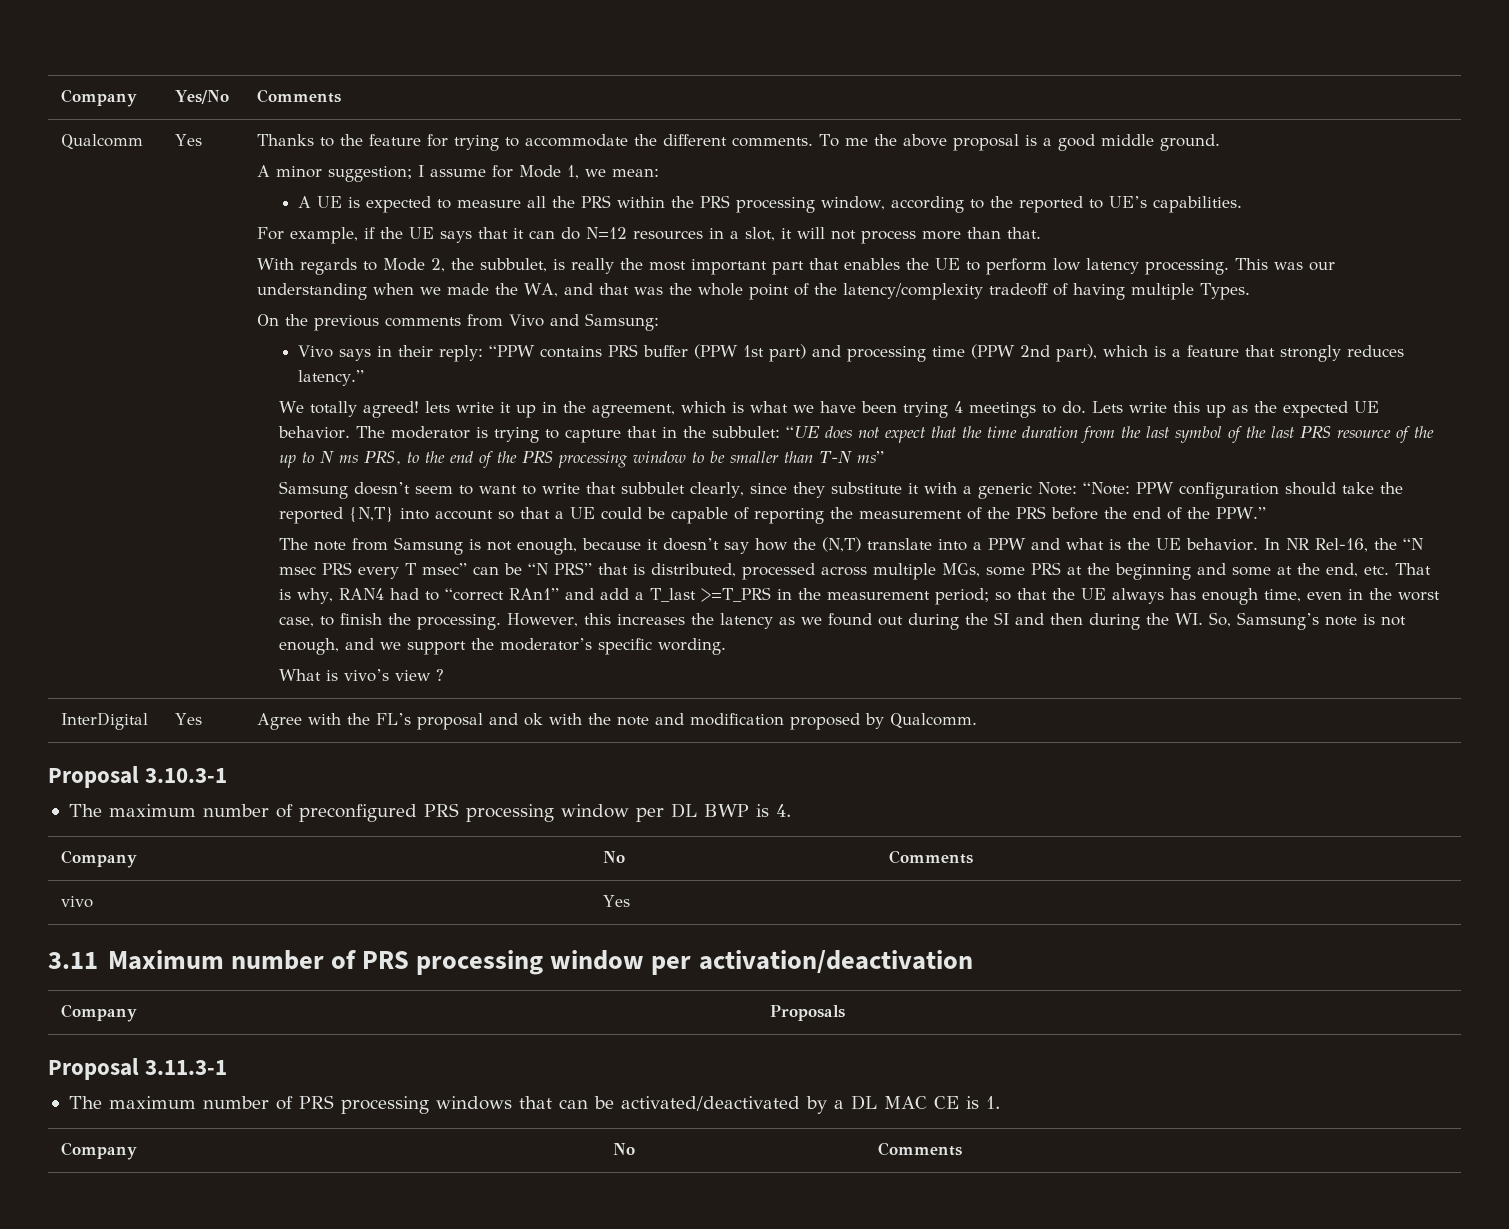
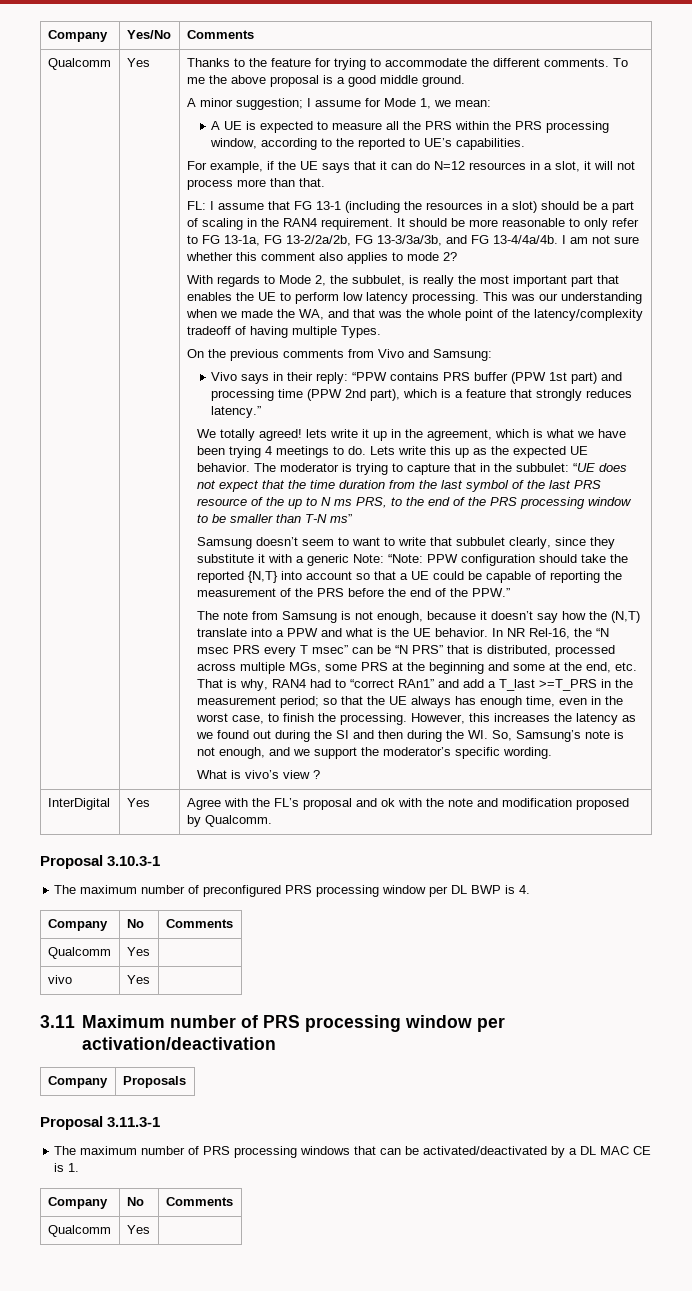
+ FL: I assume that FG 13-1 (including the resources in a slot) should be a part of scaling in the RAN4 requirement. It should be more reasonable to only refer to FG 13-1a, FG 13-2/2a/2b, FG 13-3/3a/3b, and FG 13-4/4a/4b. I am not sure whether this comment also applies to mode 2?
  The maximum number of preconfigured PRS processing window per DL BWP is 4.
  Company | No | Comments
+ Qualcomm | Yes |
  The maximum number of PRS processing windows that can be activated/deactivated by a DL MAC CE is 1.
  Company | No | Comments
+ Qualcomm | Yes |

